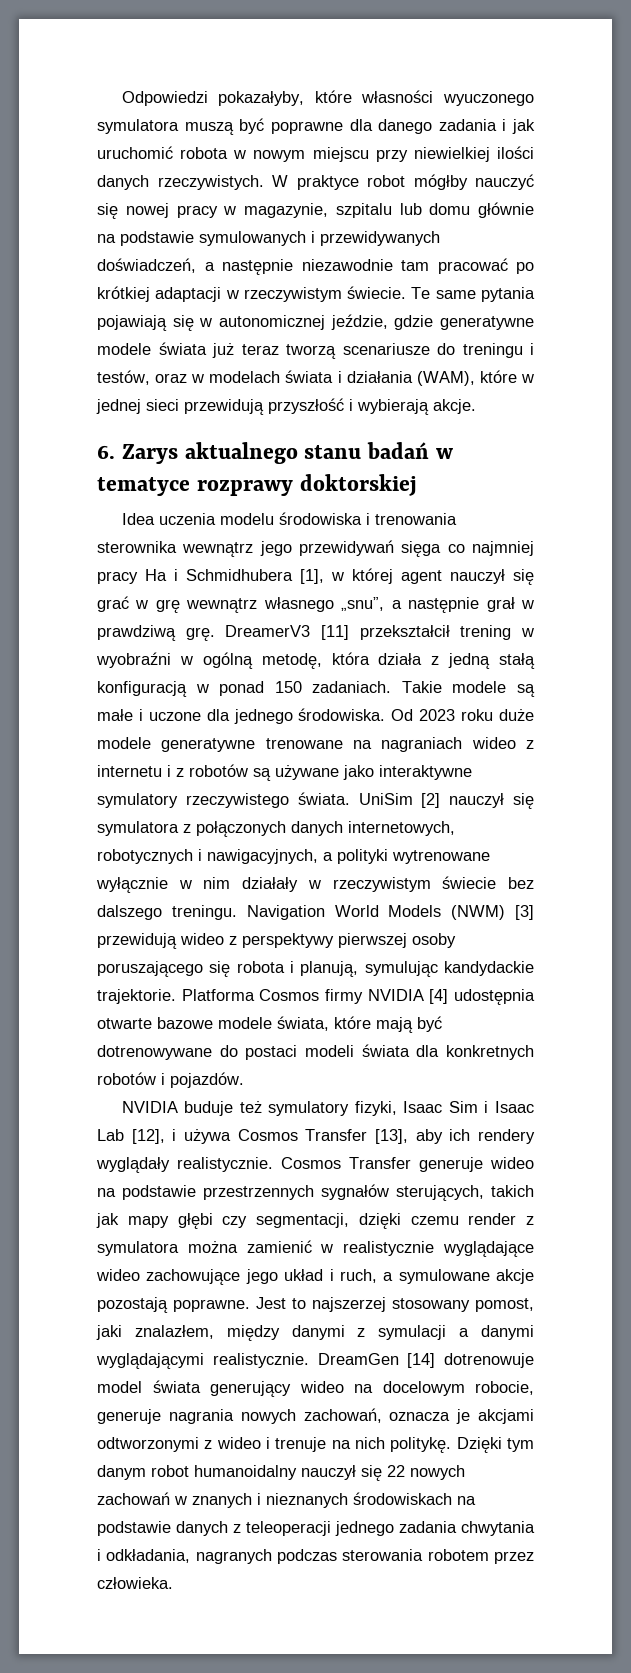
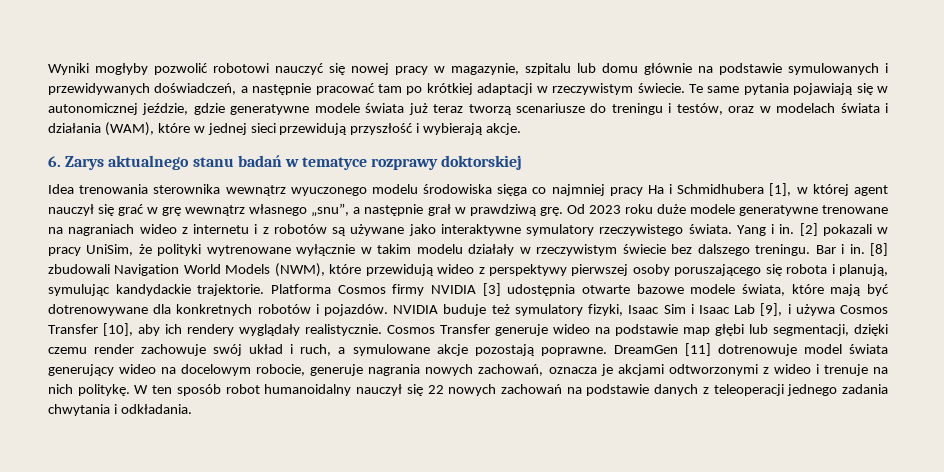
- Odpowiedzi pokazałyby, które własności wyuczonego symulatora muszą być poprawne dla danego zadania i jak uruchomić robota w nowym miejscu przy niewielkiej ilości danych rzeczywistych. W praktyce robot mógłby nauczyć się nowej pracy w magazynie, szpitalu lub domu głównie na podstawie symulowanych i przewidywanych doświadczeń, a następnie niezawodnie tam pracować po krótkiej adaptacji w rzeczywistym świecie.
+ Wyniki mogłyby pozwolić robotowi nauczyć się nowej pracy w magazynie, szpitalu lub domu głównie na podstawie symulowanych i przewidywanych doświadczeń, a następnie pracować tam po krótkiej adaptacji w rzeczywistym świecie.
- Idea uczenia modelu środowiska i trenowania sterownika wewnątrz jego przewidywań sięga co najmniej pracy Ha i Schmidhubera [1], w której agent nauczył się grać w grę wewnątrz własnego „snu”, a następnie grał w prawdziwą grę.
+ Idea trenowania sterownika wewnątrz wyuczonego modelu środowiska sięga co najmniej pracy Ha i Schmidhubera [1], w której agent nauczył się grać w grę wewnątrz własnego „snu”, a następnie grał w prawdziwą grę.
- DreamerV3 [11] przekształcił trening w wyobraźni w ogólną metodę, która działa z jedną stałą konfiguracją w ponad 150 zadaniach. Takie modele są małe i uczone dla jednego środowiska.
- UniSim [2] nauczył się symulatora z połączonych danych internetowych, robotycznych i nawigacyjnych, a polityki wytrenowane wyłącznie w nim działały w rzeczywistym świecie bez dalszego treningu.
+ Yang i in. [2] pokazali w pracy UniSim, że polityki wytrenowane wyłącznie w takim modelu działały w rzeczywistym świecie bez dalszego treningu.
- Navigation World Models (NWM) [3] przewidują wideo z perspektywy pierwszej osoby poruszającego się robota i planują, symulując kandydackie trajektorie.
+ Bar i in. [8] zbudowali Navigation World Models (NWM), które przewidują wideo z perspektywy pierwszej osoby poruszającego się robota i planują, symulując kandydackie trajektorie.
- Platforma Cosmos firmy NVIDIA [4] udostępnia otwarte bazowe modele świata, które mają być dotrenowywane do postaci modeli świata dla konkretnych robotów i pojazdów.
- NVIDIA buduje też symulatory fizyki, Isaac Sim i Isaac Lab [12], i używa Cosmos Transfer [13], aby ich rendery wyglądały realistycznie.
+ Platforma Cosmos firmy NVIDIA [3] udostępnia otwarte bazowe modele świata, które mają być dotrenowywane dla konkretnych robotów i pojazdów. NVIDIA buduje też symulatory fizyki, Isaac Sim i Isaac Lab [9], i używa Cosmos Transfer [10], aby ich rendery wyglądały realistycznie.
- Cosmos Transfer generuje wideo na podstawie przestrzennych sygnałów sterujących, takich jak mapy głębi czy segmentacji, dzięki czemu render z symulatora można zamienić w realistycznie wyglądające wideo zachowujące jego układ i ruch, a symulowane akcje pozostają poprawne.
+ Cosmos Transfer generuje wideo na podstawie map głębi lub segmentacji, dzięki czemu render zachowuje swój układ i ruch, a symulowane akcje pozostają poprawne.
- Jest to najszerzej stosowany pomost, jaki znalazłem, między danymi z symulacji a danymi wyglądającymi realistycznie. DreamGen [14] dotrenowuje model świata generujący wideo na docelowym robocie, generuje nagrania nowych zachowań, oznacza je akcjami odtworzonymi z wideo i trenuje na nich politykę.
+ DreamGen [11] dotrenowuje model świata generujący wideo na docelowym robocie, generuje nagrania nowych zachowań, oznacza je akcjami odtworzonymi z wideo i trenuje na nich politykę.
- Dzięki tym danym robot humanoidalny nauczył się 22 nowych zachowań w znanych i nieznanych środowiskach na podstawie danych z teleoperacji jednego zadania chwytania i odkładania, nagranych podczas sterowania robotem przez człowieka.
+ W ten sposób robot humanoidalny nauczył się 22 nowych zachowań na podstawie danych z teleoperacji jednego zadania chwytania i odkładania.

